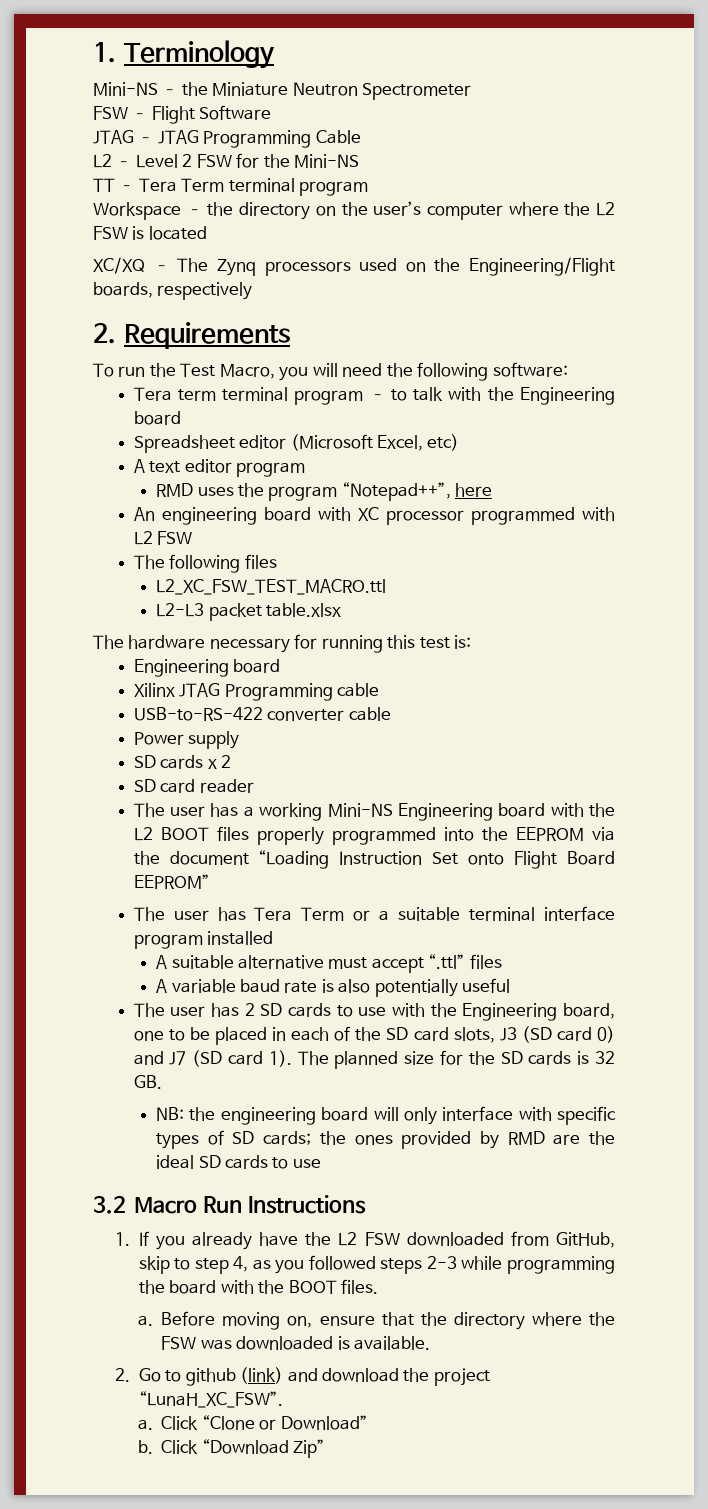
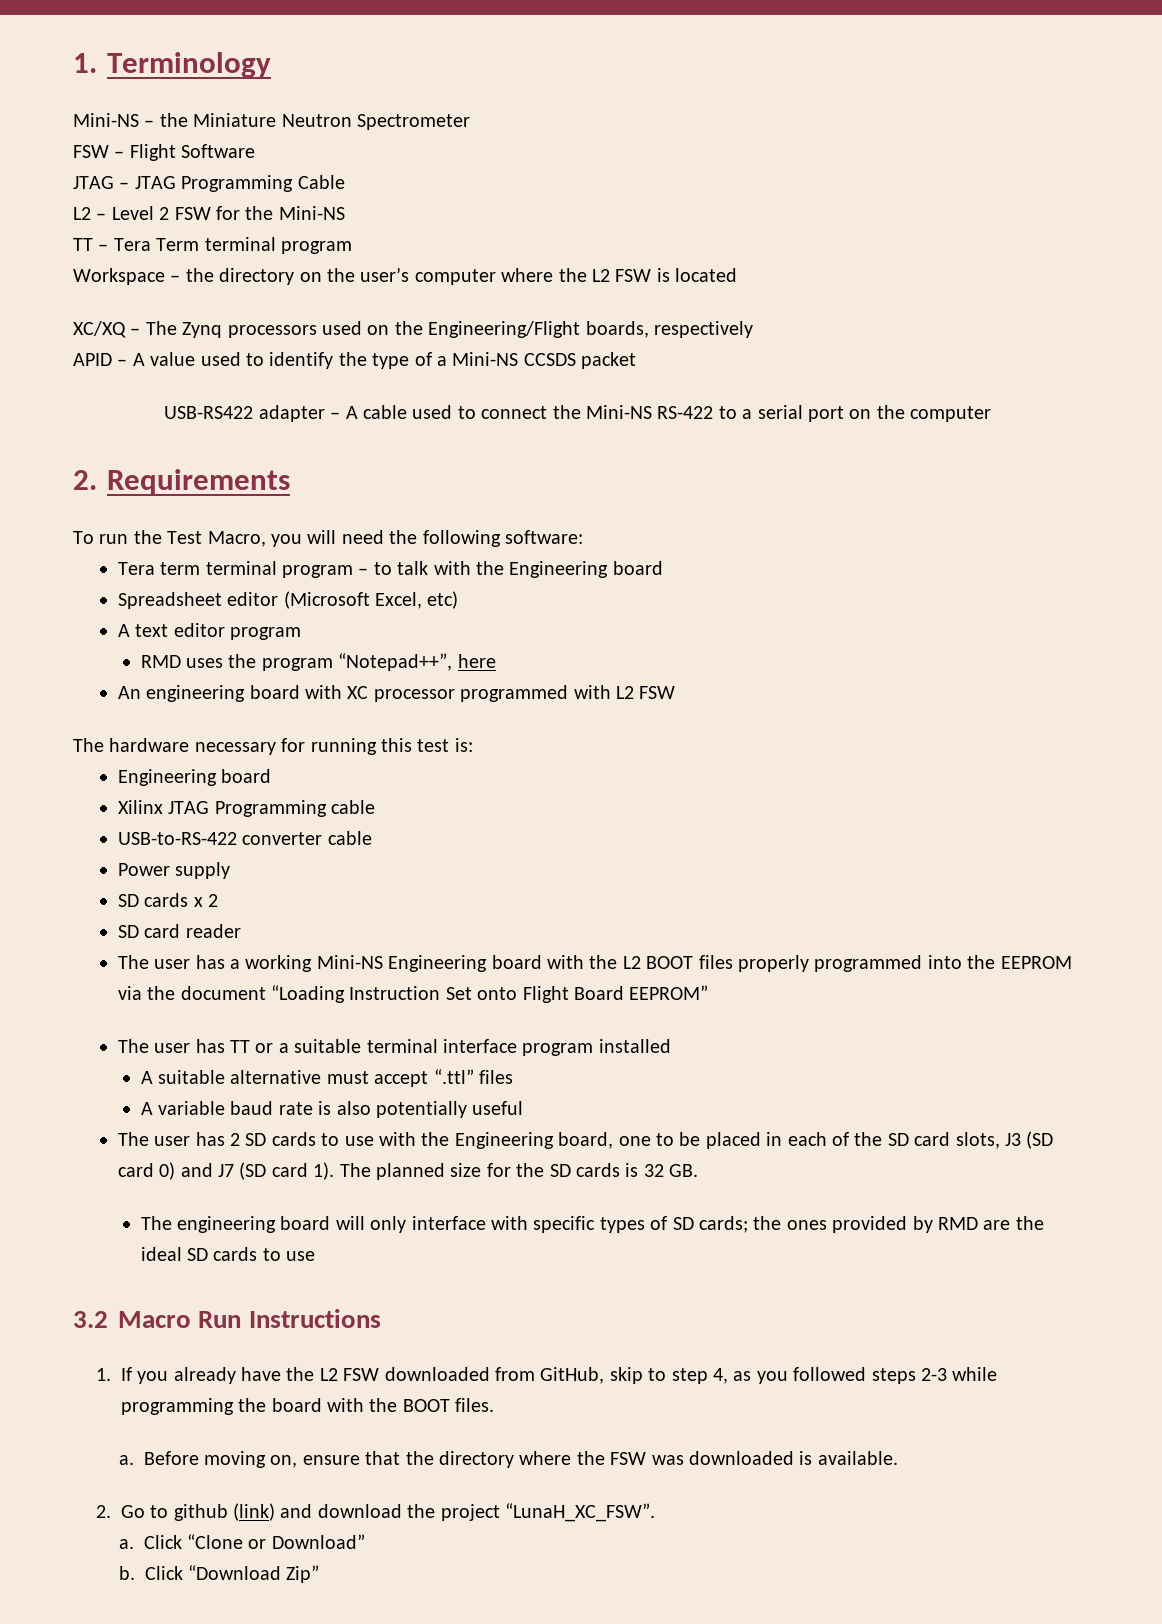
+ APID – A value used to identify the type of a Mini-NS CCSDS packet
+ USB-RS422 adapter – A cable used to connect the Mini-NS RS-422 to a serial port on the computer
- The following files
- L2_XC_FSW_TEST_MACRO.ttl
- L2-L3 packet table.xlsx
- The user has Tera Term or a suitable terminal interface program installed
+ The user has TT or a suitable terminal interface program installed
- NB: the engineering board will only interface with specific types of SD cards; the ones provided by RMD are the ideal SD cards to use
+ The engineering board will only interface with specific types of SD cards; the ones provided by RMD are the ideal SD cards to use

